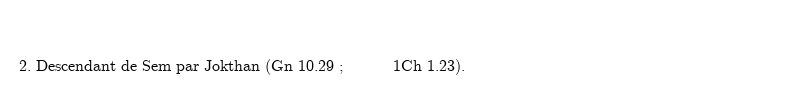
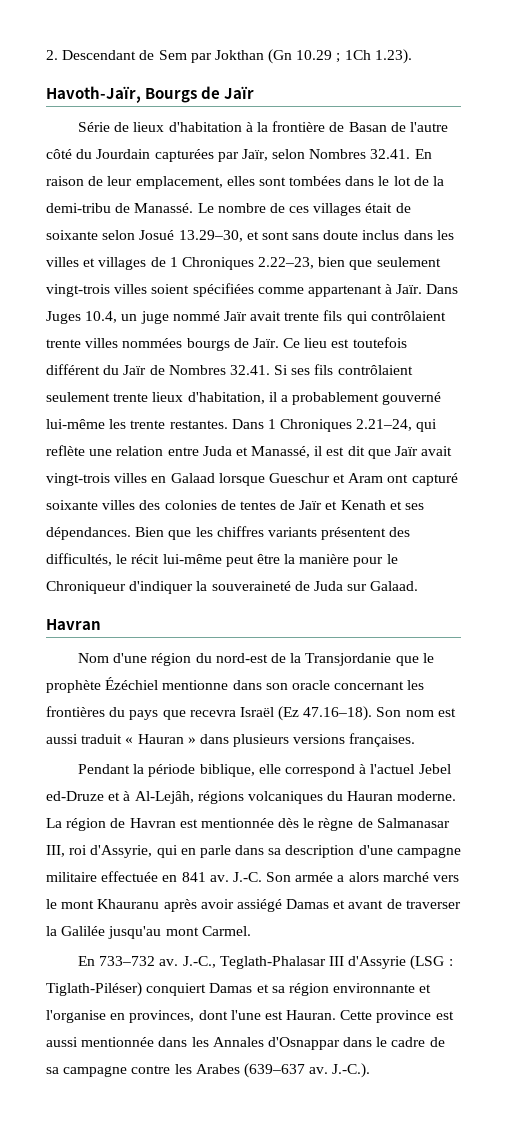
+ Havoth-Jaïr, Bourgs de Jaïr
+ Série de lieux d'habitation à la frontière de Basan de l'autre côté du Jourdain capturées par Jaïr, selon Nombres 32.41. En raison de leur emplacement, elles sont tombées dans le lot de la demi-tribu de Manassé. Le nombre de ces villages était de soixante selon Josué 13.29–30, et sont sans doute inclus dans les villes et villages de 1 Chroniques 2.22–23, bien que seulement vingt-trois villes soient spécifiées comme appartenant à Jaïr. Dans Juges 10.4, un juge nommé Jaïr avait trente fils qui contrôlaient trente villes nommées bourgs de Jaïr. Ce lieu est toutefois différent du Jaïr de Nombres 32.41. Si ses fils contrôlaient seulement trente lieux d'habitation, il a probablement gouverné lui-même les trente restantes. Dans 1 Chroniques 2.21–24, qui reflète une relation entre Juda et Manassé, il est dit que Jaïr avait vingt-trois villes en Galaad lorsque Gueschur et Aram ont capturé soixante villes des colonies de tentes de Jaïr et Kenath et ses dépendances. Bien que les chiffres variants présentent des difficultés, le récit lui-même peut être la manière pour le Chroniqueur d'indiquer la souveraineté de Juda sur Galaad.
+ Havran
+ Nom d'une région du nord-est de la Transjordanie que le prophète Ézéchiel mentionne dans son oracle concernant les frontières du pays que recevra Israël (Ez 47.16–18). Son nom est aussi traduit « Hauran » dans plusieurs versions françaises.
+ Pendant la période biblique, elle correspond à l'actuel Jebel ed-Druze et à Al-Lejâh, régions volcaniques du Hauran moderne. La région de Havran est mentionnée dès le règne de Salmanasar III, roi d'Assyrie, qui en parle dans sa description d'une campagne militaire effectuée en 841 av. J.‑C. Son armée a alors marché vers le mont Khauranu après avoir assiégé Damas et avant de traverser la Galilée jusqu'au mont Carmel.
+ En 733–732 av. J.‑C., Teglath-Phalasar III d'Assyrie (LSG : Tiglath-Piléser) conquiert Damas et sa région environnante et l'organise en provinces, dont l'une est Hauran. Cette province est aussi mentionnée dans les Annales d'Osnappar dans le cadre de sa campagne contre les Arabes (639–637 av. J.‑C.).

